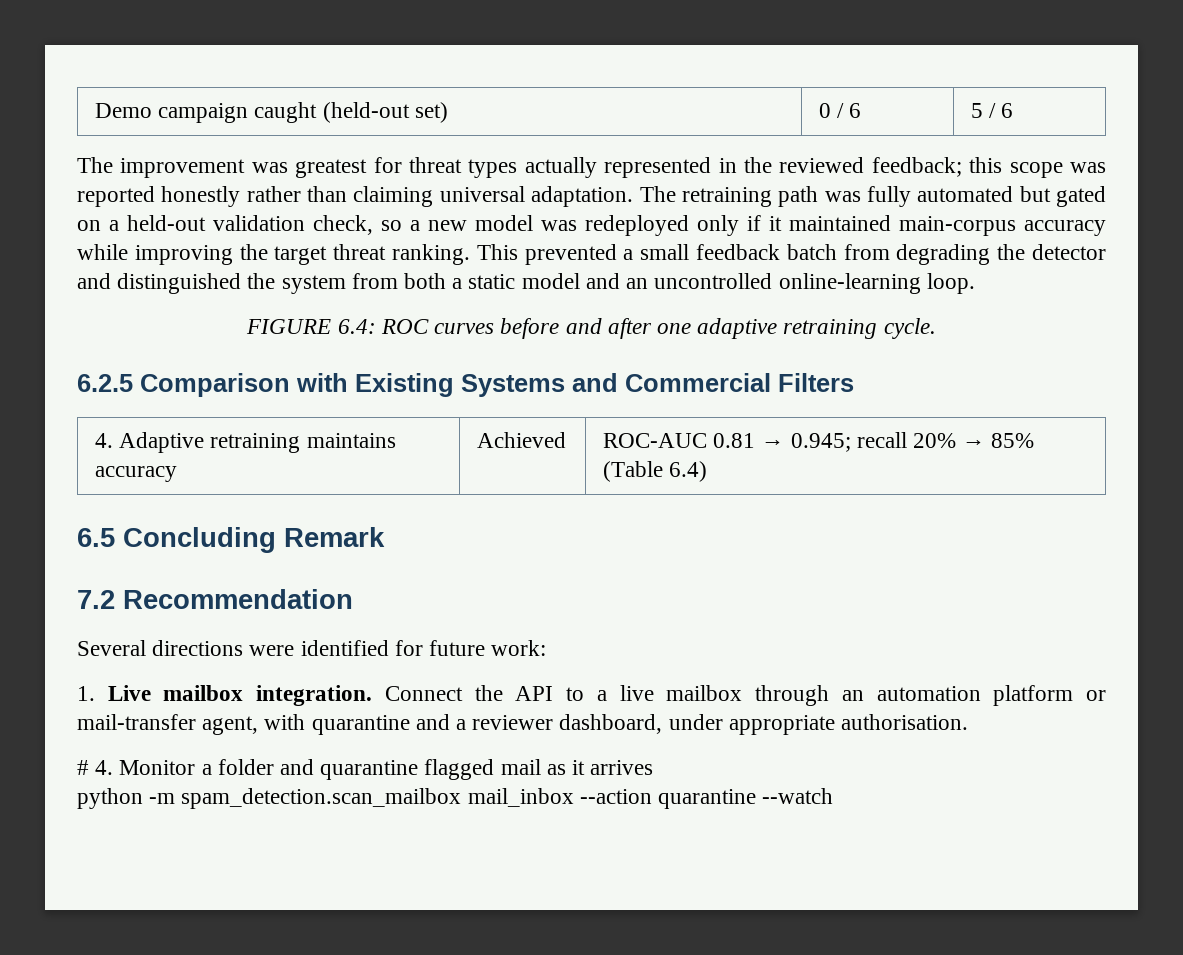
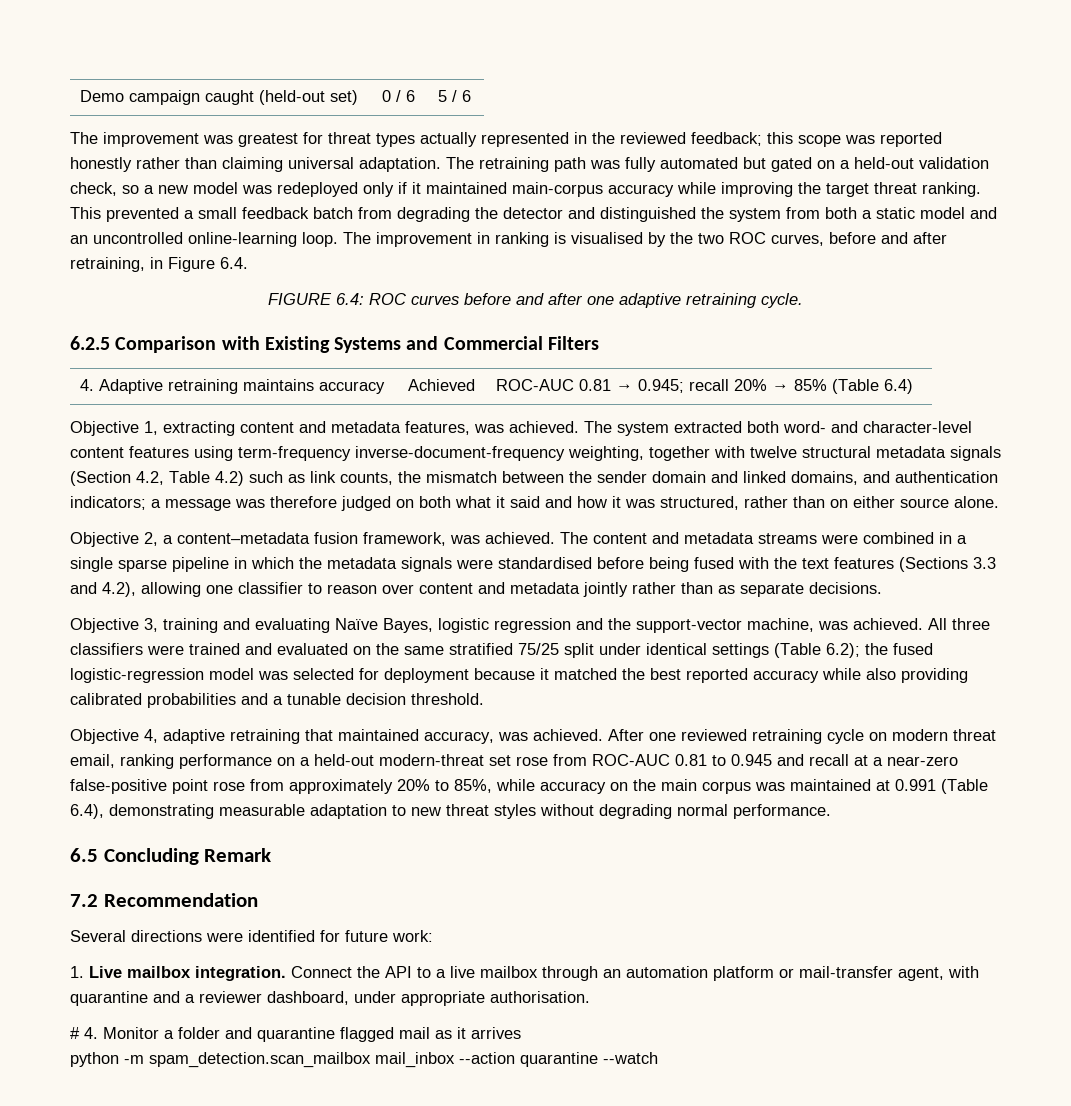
+ The improvement in ranking is visualised by the two ROC curves, before and after retraining, in Figure 6.4.
+ Objective 1, extracting content and metadata features, was achieved. The system extracted both word- and character-level content features using term-frequency inverse-document-frequency weighting, together with twelve structural metadata signals (Section 4.2, Table 4.2) such as link counts, the mismatch between the sender domain and linked domains, and authentication indicators; a message was therefore judged on both what it said and how it was structured, rather than on either source alone.
+ Objective 2, a content–metadata fusion framework, was achieved. The content and metadata streams were combined in a single sparse pipeline in which the metadata signals were standardised before being fused with the text features (Sections 3.3 and 4.2), allowing one classifier to reason over content and metadata jointly rather than as separate decisions.
+ Objective 3, training and evaluating Naïve Bayes, logistic regression and the support-vector machine, was achieved. All three classifiers were trained and evaluated on the same stratified 75/25 split under identical settings (Table 6.2); the fused logistic-regression model was selected for deployment because it matched the best reported accuracy while also providing calibrated probabilities and a tunable decision threshold.
+ Objective 4, adaptive retraining that maintained accuracy, was achieved. After one reviewed retraining cycle on modern threat email, ranking performance on a held-out modern-threat set rose from ROC-AUC 0.81 to 0.945 and recall at a near-zero false-positive point rose from approximately 20% to 85%, while accuracy on the main corpus was maintained at 0.991 (Table 6.4), demonstrating measurable adaptation to new threat styles without degrading normal performance.

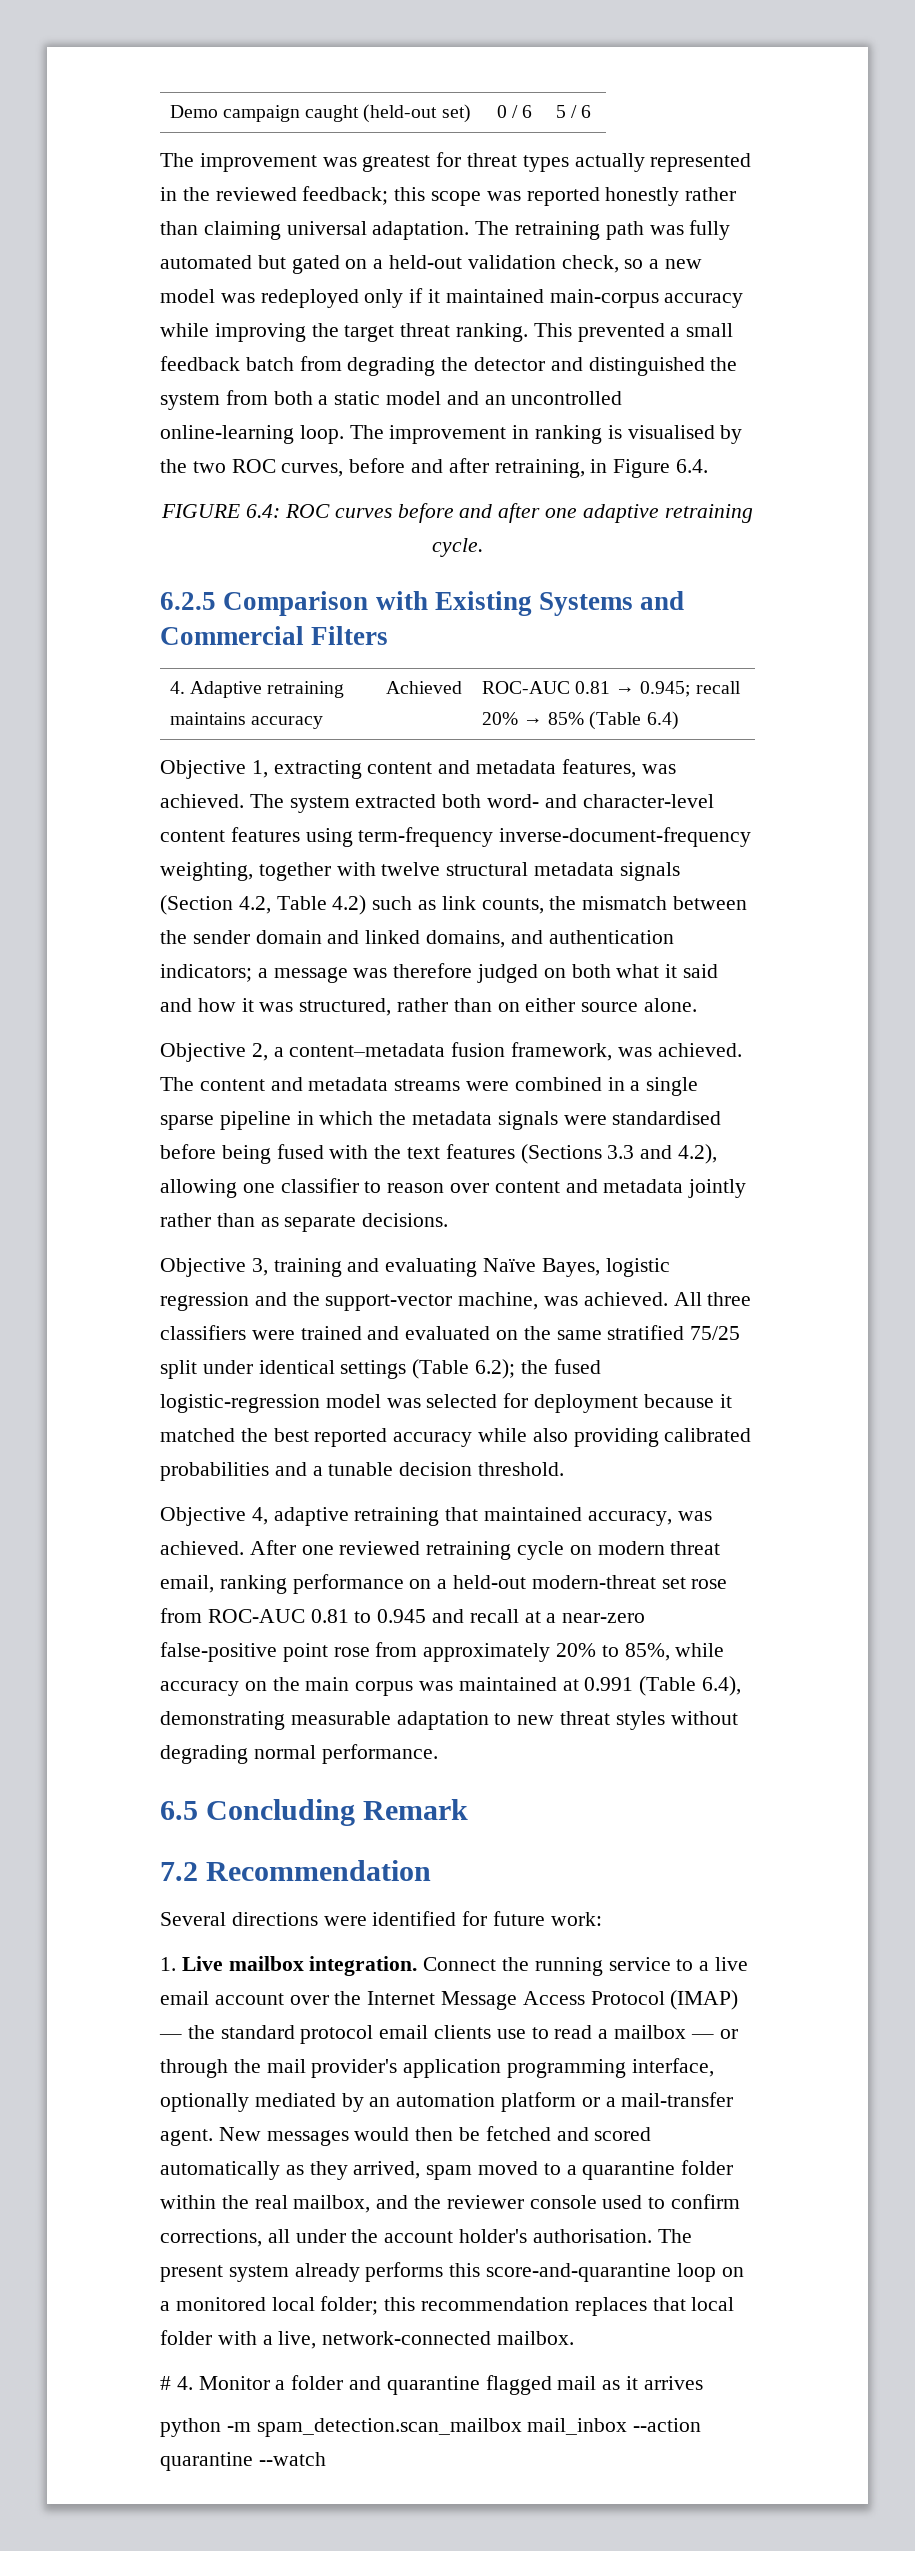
- Connect the API to a live mailbox through an automation platform or mail-transfer agent, with quarantine and a reviewer dashboard, under appropriate authorisation.
+ Connect the running service to a live email account over the Internet Message Access Protocol (IMAP) — the standard protocol email clients use to read a mailbox — or through the mail provider's application programming interface, optionally mediated by an automation platform or a mail-transfer agent. New messages would then be fetched and scored automatically as they arrived, spam moved to a quarantine folder within the real mailbox, and the reviewer console used to confirm corrections, all under the account holder's authorisation. The present system already performs this score-and-quarantine loop on a monitored local folder; this recommendation replaces that local folder with a live, network-connected mailbox.

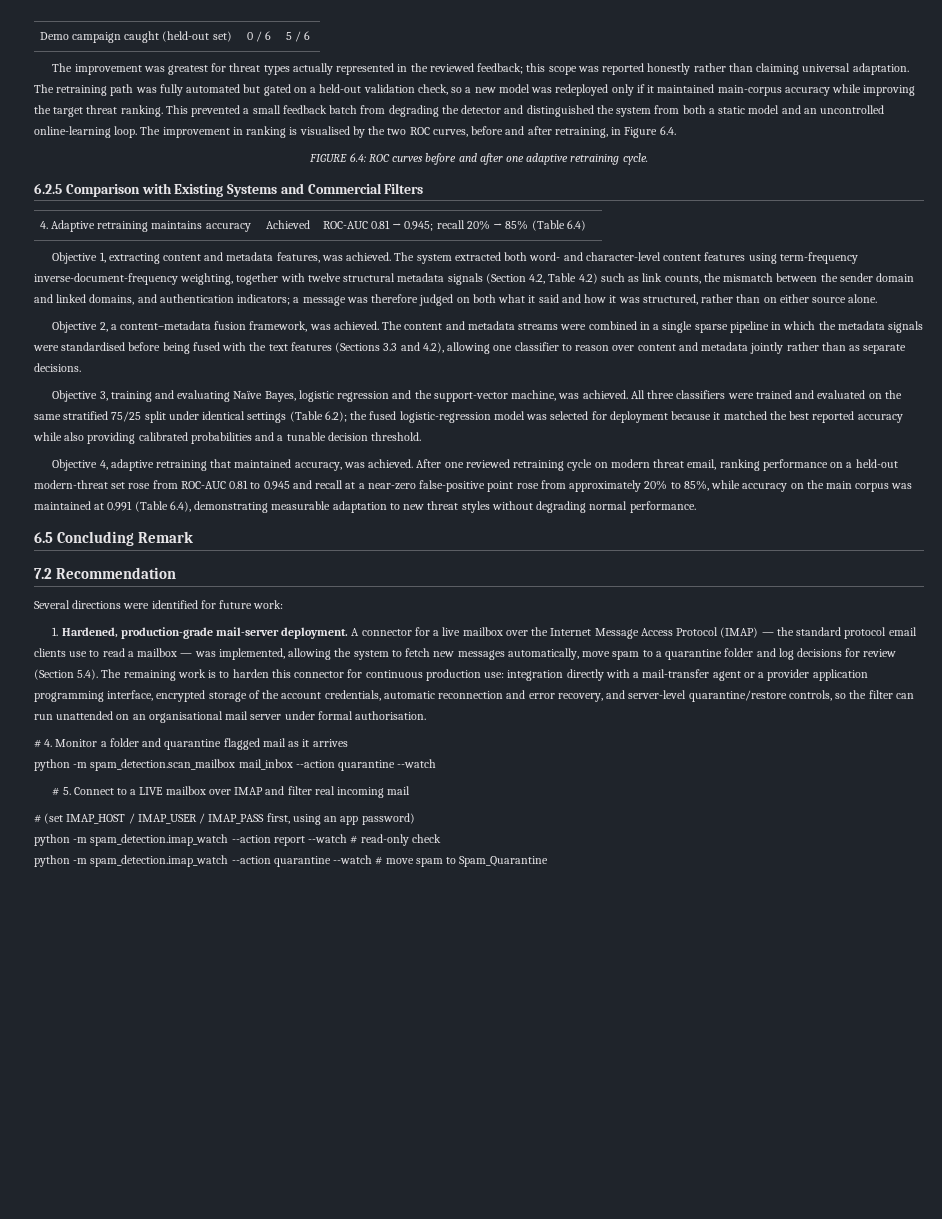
- 1. Live mailbox integration. Connect the running service to a live email account over the Internet Message Access Protocol (IMAP) — the standard protocol email clients use to read a mailbox — or through the mail provider's application programming interface, optionally mediated by an automation platform or a mail-transfer agent. New messages would then be fetched and scored automatically as they arrived, spam moved to a quarantine folder within the real mailbox, and the reviewer console used to confirm corrections, all under the account holder's authorisation. The present system already performs this score-and-quarantine loop on a monitored local folder; this recommendation replaces that local folder with a live, network-connected mailbox.
+ 1. Hardened, production-grade mail-server deployment. A connector for a live mailbox over the Internet Message Access Protocol (IMAP) — the standard protocol email clients use to read a mailbox — was implemented, allowing the system to fetch new messages automatically, move spam to a quarantine folder and log decisions for review (Section 5.4). The remaining work is to harden this connector for continuous production use: integration directly with a mail-transfer agent or a provider application programming interface, encrypted storage of the account credentials, automatic reconnection and error recovery, and server-level quarantine/restore controls, so the filter can run unattended on an organisational mail server under formal authorisation.
+ # 5. Connect to a LIVE mailbox over IMAP and filter real incoming mail
+ # (set IMAP_HOST / IMAP_USER / IMAP_PASS first, using an app password)
+ python -m spam_detection.imap_watch --action report --watch # read-only check
+ python -m spam_detection.imap_watch --action quarantine --watch # move spam to Spam_Quarantine

